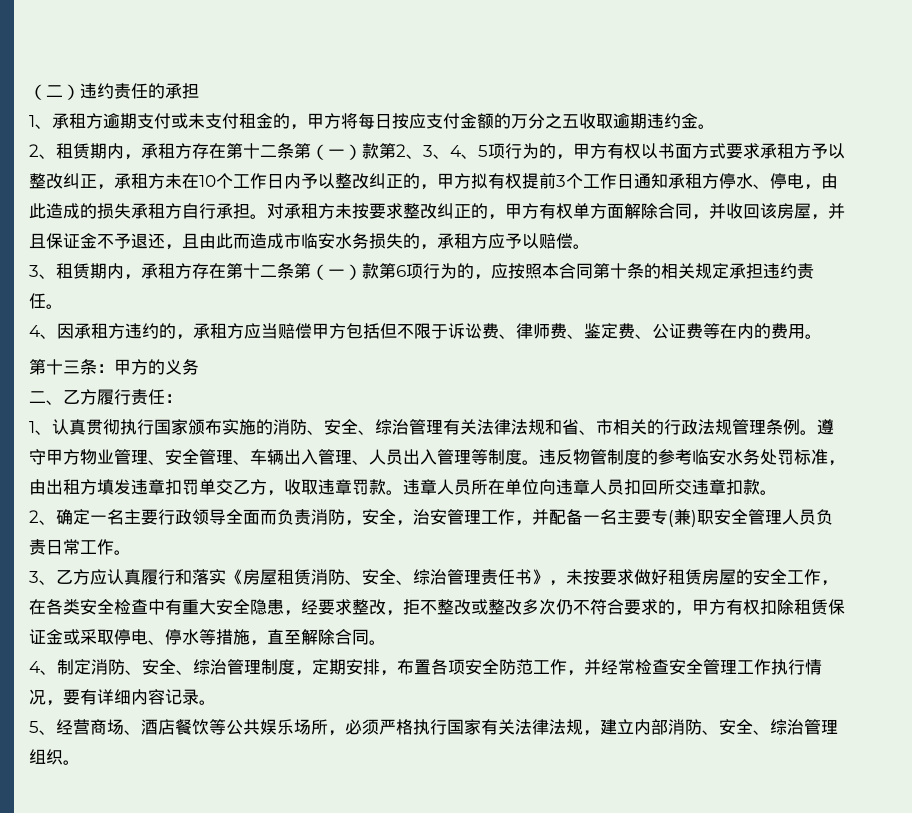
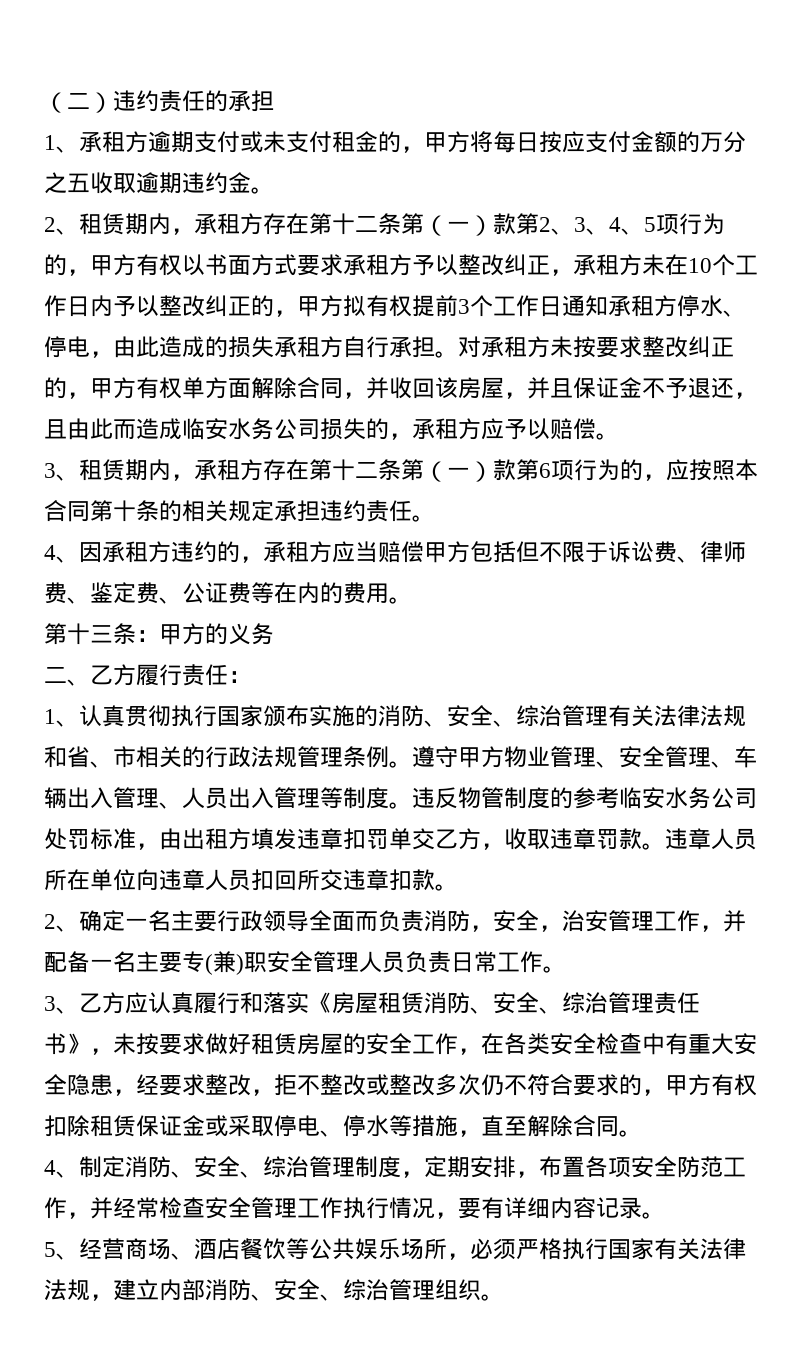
- 对承租方未按要求整改纠正的，甲方有权单方面解除合同，并收回该房屋，并且保证金不予退还，且由此而造成市临安水务损失的，承租方应予以赔偿。
+ 对承租方未按要求整改纠正的，甲方有权单方面解除合同，并收回该房屋，并且保证金不予退还，且由此而造成临安水务公司损失的，承租方应予以赔偿。
- 违反物管制度的参考临安水务处罚标准，由出租方填发违章扣罚单交乙方，收取违章罚款。
+ 违反物管制度的参考临安水务公司处罚标准，由出租方填发违章扣罚单交乙方，收取违章罚款。

